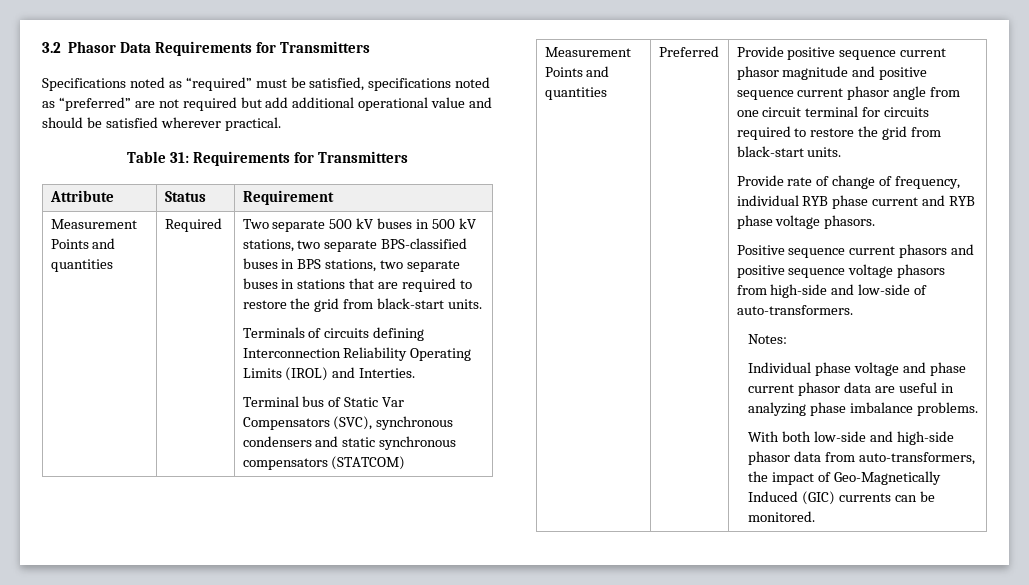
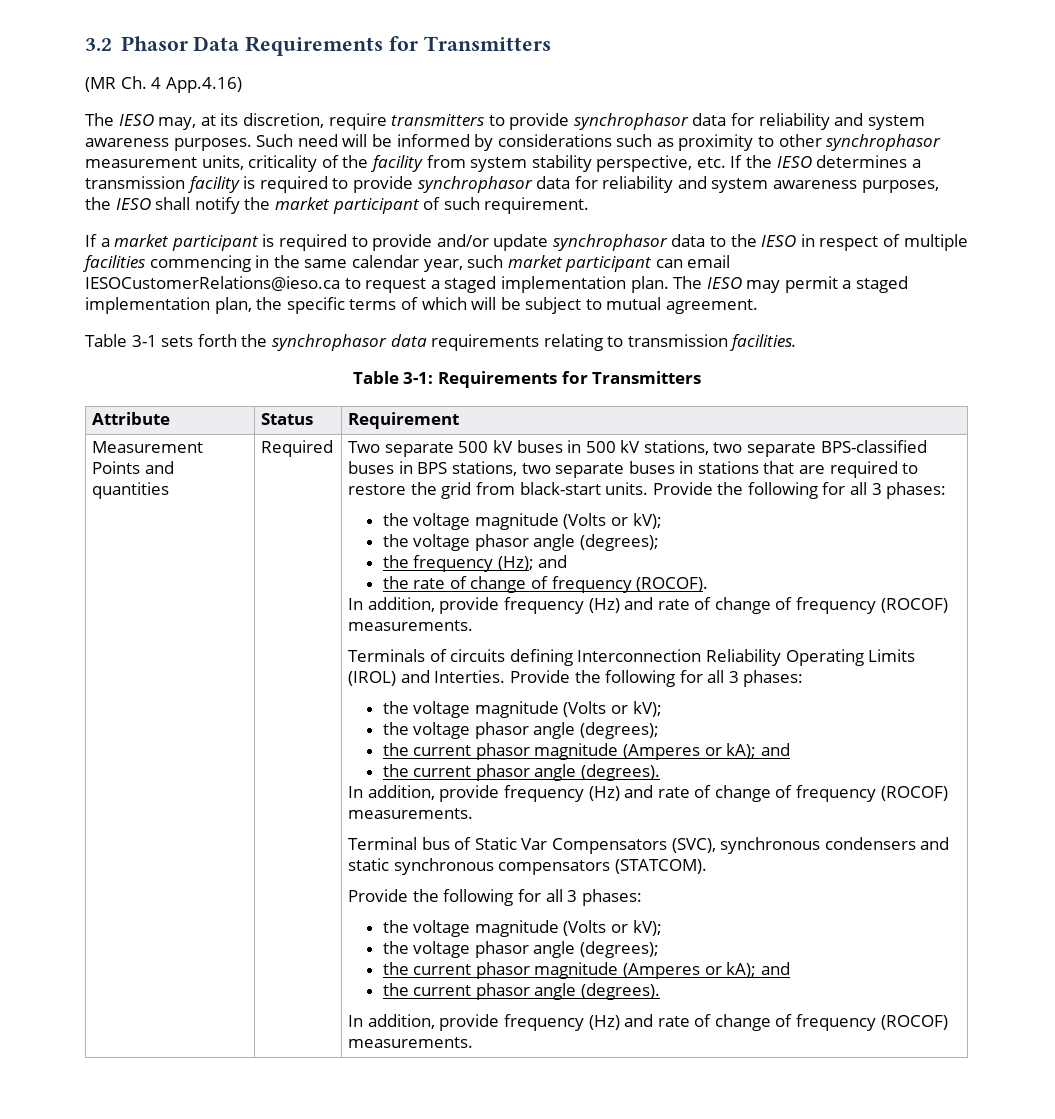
- Specifications noted as “required” must be satisfied, specifications noted as “preferred” are not required but add additional operational value and should be satisfied wherever practical.
- Table 31: Requirements for Transmitters
+ (MR Ch. 4 App.4.16)
+ The IESO may, at its discretion, require transmitters to provide synchrophasor data for reliability and system awareness purposes. Such need will be informed by considerations such as proximity to other synchrophasor measurement units, criticality of the facility from system stability perspective, etc. If the IESO determines a transmission facility is required to provide synchrophasor data for reliability and system awareness purposes, the IESO shall notify the market participant of such requirement.
+ If a market participant is required to provide and/or update synchrophasor data to the IESO in respect of multiple facilities commencing in the same calendar year, such market participant can email IESOCustomerRelations@ieso.ca to request a staged implementation plan. The IESO may permit a staged implementation plan, the specific terms of which will be subject to mutual agreement.
+ Table 3-1 sets forth the synchrophasor data requirements relating to transmission facilities.
+ Table 3-1: Requirements for Transmitters
- Two separate 500 kV buses in 500 kV stations, two separate BPS-classified buses in BPS stations, two separate buses in stations that are required to restore the grid from black-start units.
+ Two separate 500 kV buses in 500 kV stations, two separate BPS-classified buses in BPS stations, two separate buses in stations that are required to restore the grid from black-start units. Provide the following for all 3 phases:
+ the voltage magnitude (Volts or kV);
+ the voltage phasor angle (degrees);
+ the frequency (Hz); and
+ the rate of change of frequency (ROCOF).
+ In addition, provide frequency (Hz) and rate of change of frequency (ROCOF) measurements.
- Terminals of circuits defining Interconnection Reliability Operating Limits (IROL) and Interties.
+ Terminals of circuits defining Interconnection Reliability Operating Limits (IROL) and Interties. Provide the following for all 3 phases:
+ the voltage magnitude (Volts or kV);
+ the voltage phasor angle (degrees);
+ the current phasor magnitude (Amperes or kA); and
+ the current phasor angle (degrees).
+ In addition, provide frequency (Hz) and rate of change of frequency (ROCOF) measurements.
- Terminal bus of Static Var Compensators (SVC), synchronous condensers and static synchronous compensators (STATCOM)
- Measurement Points and quantities | Preferred | Provide positive sequence current phasor magnitude and positive sequence current phasor angle from one circuit terminal for circuits required to restore the grid from black-start units.
- Provide rate of change of frequency, individual RYB phase current and RYB phase voltage phasors.
- Positive sequence current phasors and positive sequence voltage phasors from high-side and low-side of auto-transformers.
- Notes:
- Individual phase voltage and phase current phasor data are useful in analyzing phase imbalance problems.
- With both low-side and high-side phasor data from auto-transformers, the impact of Geo-Magnetically Induced (GIC) currents can be monitored.
+ Terminal bus of Static Var Compensators (SVC), synchronous condensers and static synchronous compensators (STATCOM).
+ Provide the following for all 3 phases:
+ the voltage magnitude (Volts or kV);
+ the voltage phasor angle (degrees);
+ the current phasor magnitude (Amperes or kA); and
+ the current phasor angle (degrees).
+ In addition, provide frequency (Hz) and rate of change of frequency (ROCOF) measurements.

